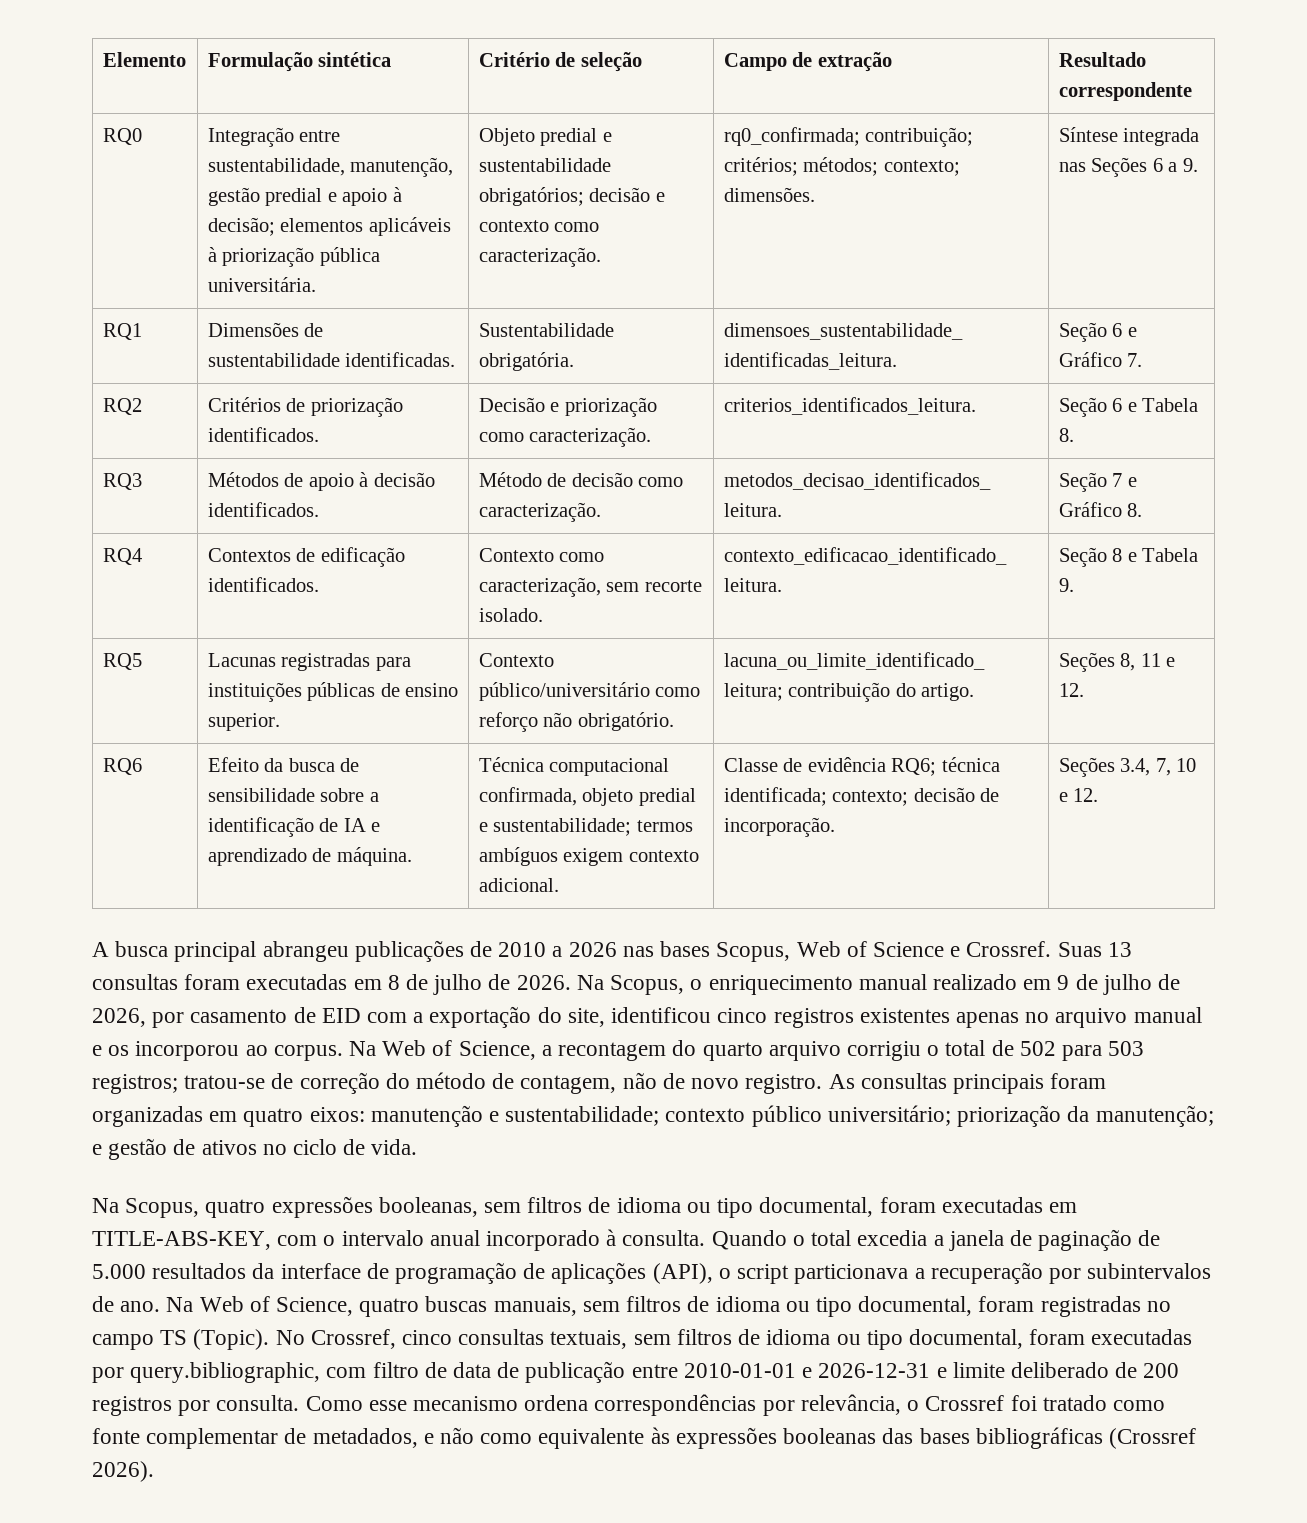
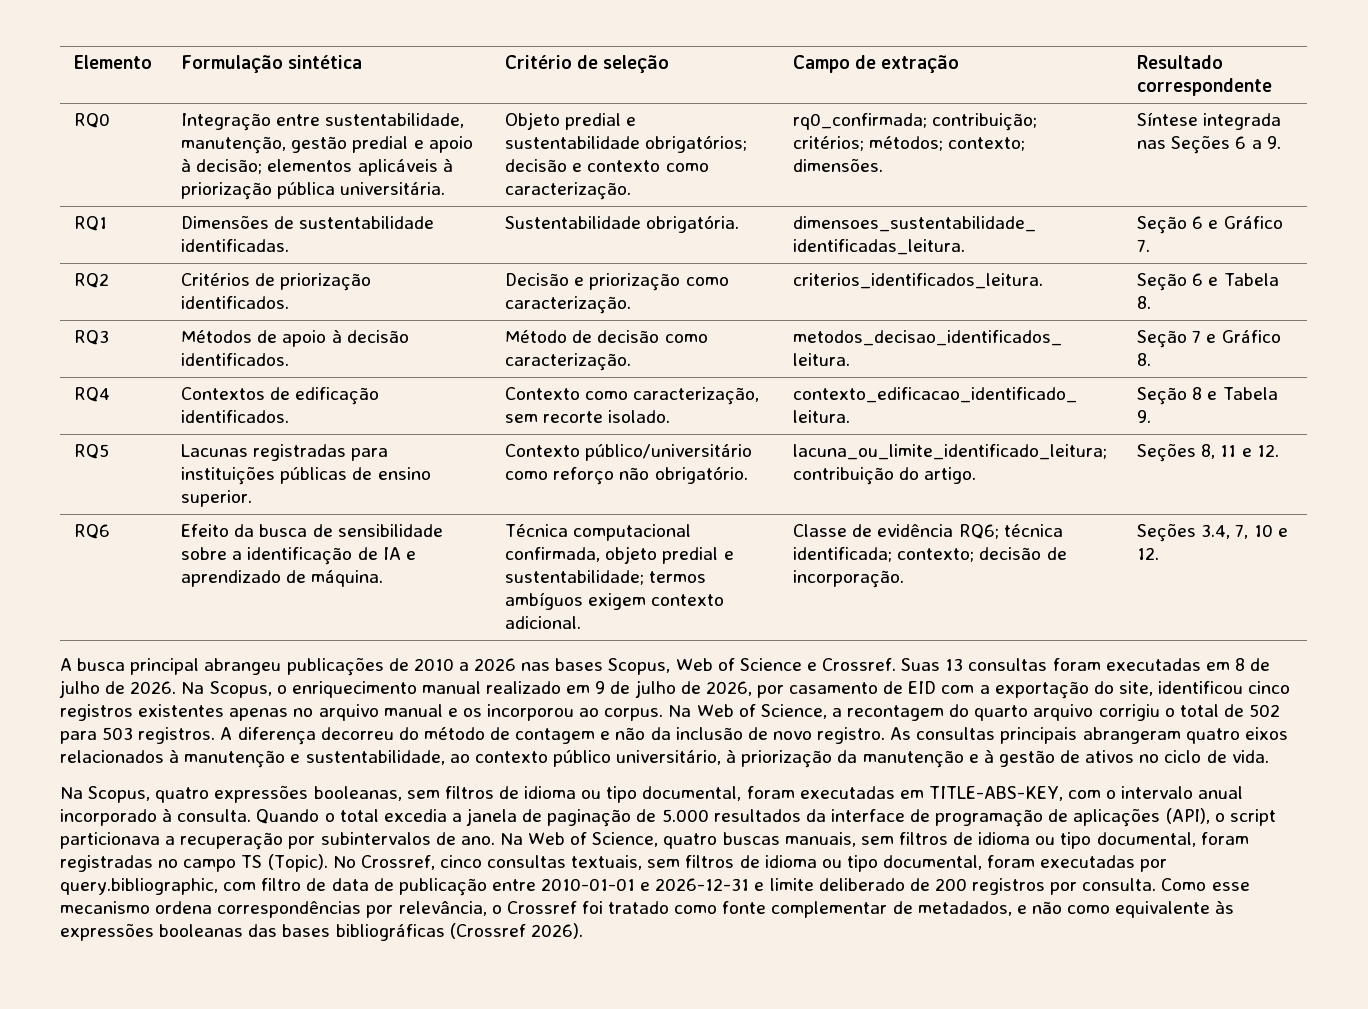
- Na Web of Science, a recontagem do quarto arquivo corrigiu o total de 502 para 503 registros; tratou-se de correção do método de contagem, não de novo registro.
+ Na Web of Science, a recontagem do quarto arquivo corrigiu o total de 502 para 503 registros. A diferença decorreu do método de contagem e não da inclusão de novo registro.
- As consultas principais foram organizadas em quatro eixos: manutenção e sustentabilidade; contexto público universitário; priorização da manutenção; e gestão de ativos no ciclo de vida.
+ As consultas principais abrangeram quatro eixos relacionados à manutenção e sustentabilidade, ao contexto público universitário, à priorização da manutenção e à gestão de ativos no ciclo de vida.

